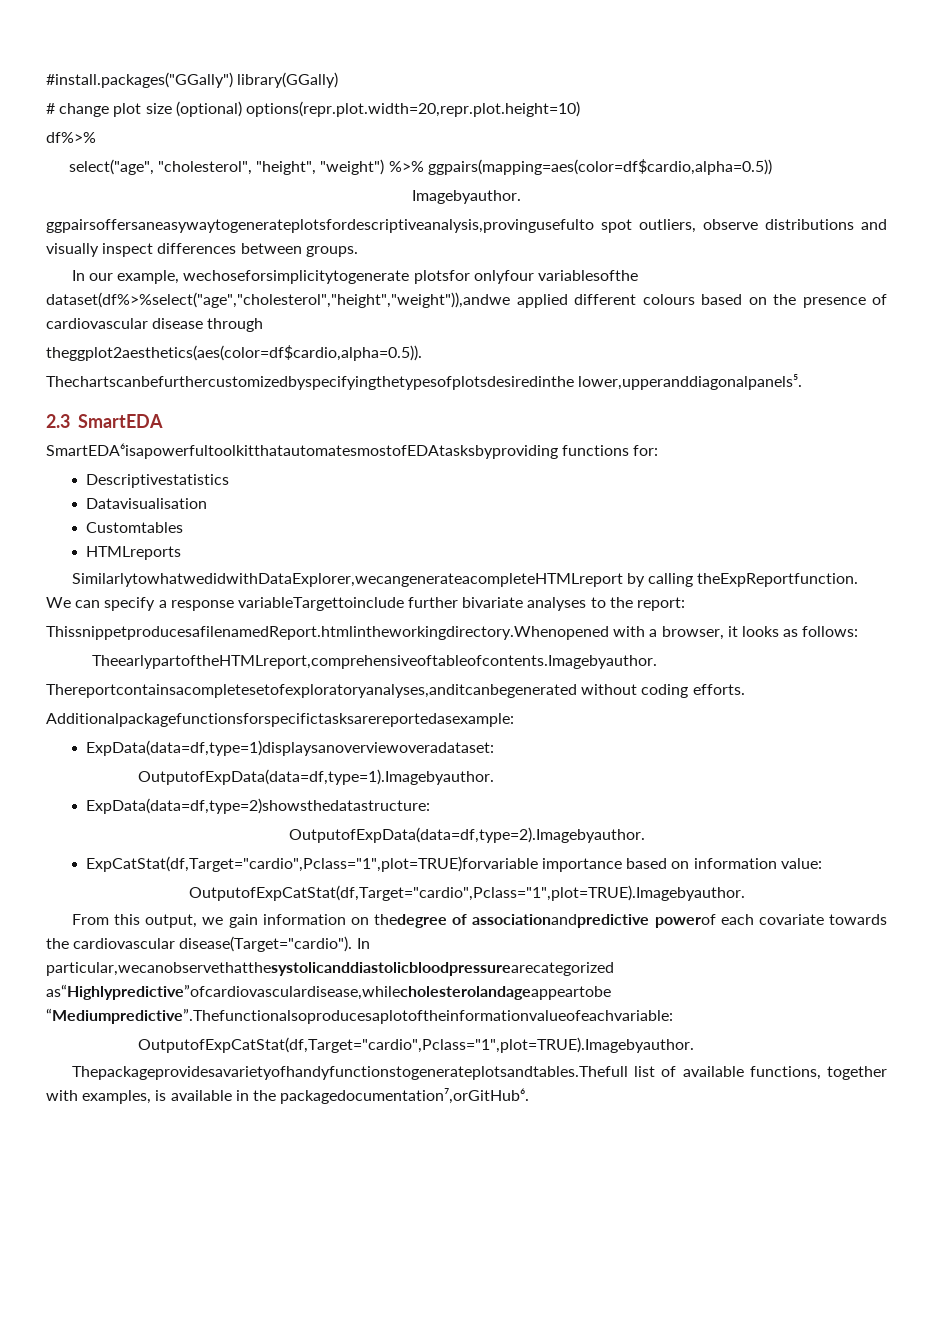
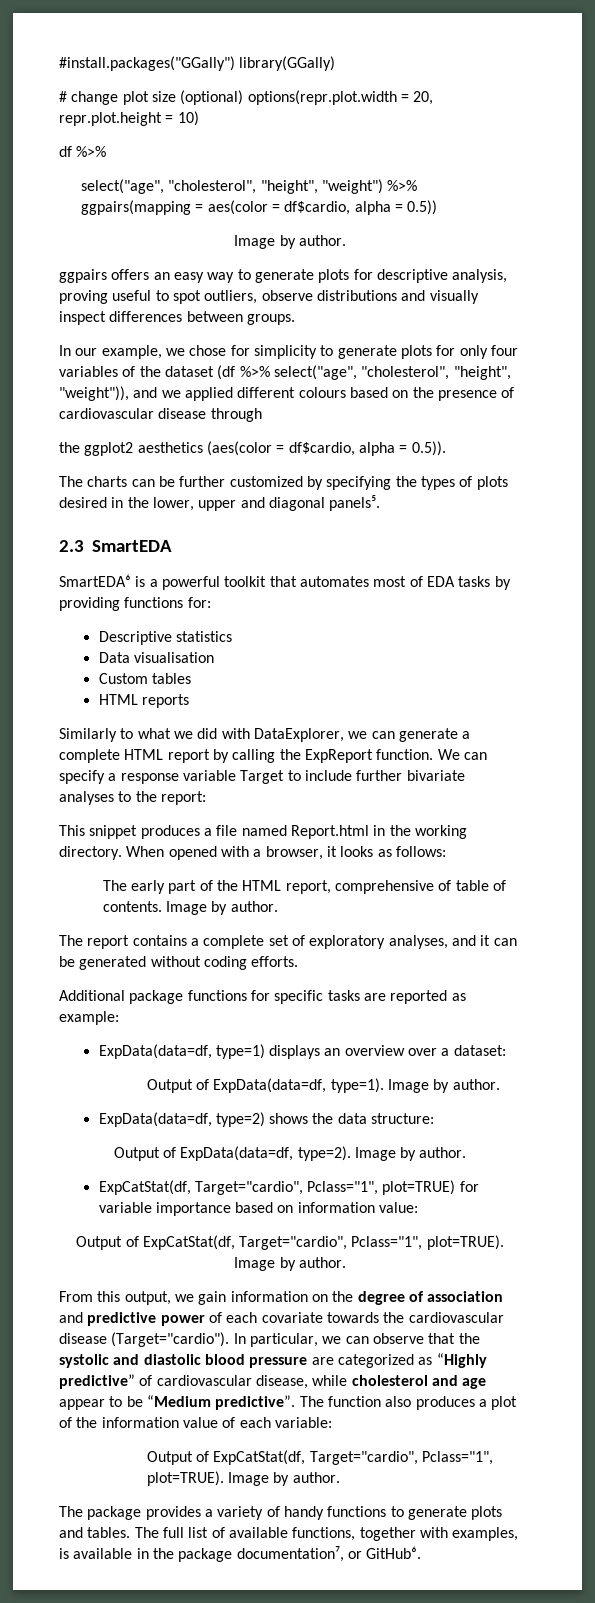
- # change plot size (optional) options(repr.plot.width=20,repr.plot.height=10)
- df%>%
+ # change plot size (optional) options(repr.plot.width = 20, repr.plot.height = 10)
+ df %>%
- select("age", "cholesterol", "height", "weight") %>% ggpairs(mapping=aes(color=df$cardio,alpha=0.5))
- Imagebyauthor.
- ggpairsoffersaneasywaytogenerateplotsfordescriptiveanalysis,provingusefulto spot outliers, observe distributions and visually inspect differences between groups.
+ select("age", "cholesterol", "height", "weight") %>% ggpairs(mapping = aes(color = df$cardio, alpha = 0.5))
+ Image by author.
+ ggpairs offers an easy way to generate plots for descriptive analysis, proving useful to spot outliers, observe distributions and visually inspect differences between groups.
- In our example, wechoseforsimplicitytogenerate plotsfor onlyfour variablesofthe dataset(df%>%select("age","cholesterol","height","weight")),andwe applied different colours based on the presence of cardiovascular disease through
+ In our example, we chose for simplicity to generate plots for only four variables of the dataset (df %>% select("age", "cholesterol", "height", "weight")), and we applied different colours based on the presence of cardiovascular disease through
- theggplot2aesthetics(aes(color=df$cardio,alpha=0.5)).
- Thechartscanbefurthercustomizedbyspecifyingthetypesofplotsdesiredinthe lower,upperanddiagonalpanels⁵.
+ the ggplot2 aesthetics (aes(color = df$cardio, alpha = 0.5)).
+ The charts can be further customized by specifying the types of plots desired in the lower, upper and diagonal panels⁵.
  2.3 SmartEDA
- SmartEDA⁶isapowerfultoolkitthatautomatesmostofEDAtasksbyproviding functions for:
- Descriptivestatistics
- Datavisualisation
- Customtables
- HTMLreports
- SimilarlytowhatwedidwithDataExplorer,wecangenerateacompleteHTMLreport by calling theExpReportfunction.
+ SmartEDA⁶ is a powerful toolkit that automates most of EDA tasks by providing functions for:
+ Descriptive statistics
+ Data visualisation
+ Custom tables
+ HTML reports
+ Similarly to what we did with DataExplorer, we can generate a complete HTML report by calling the ExpReport function.
- We can specify a response variableTargettoinclude further bivariate analyses to the report:
+ We can specify a response variable Target to include further bivariate analyses to the report:
- ThissnippetproducesafilenamedReport.htmlintheworkingdirectory.Whenopened with a browser, it looks as follows:
+ This snippet produces a file named Report.html in the working directory. When opened with a browser, it looks as follows:
- TheearlypartoftheHTMLreport,comprehensiveoftableofcontents.Imagebyauthor.
- Thereportcontainsacompletesetofexploratoryanalyses,anditcanbegenerated without coding efforts.
- Additionalpackagefunctionsforspecifictasksarereportedasexample:
- ExpData(data=df,type=1)displaysanoverviewoveradataset:
- OutputofExpData(data=df,type=1).Imagebyauthor.
- ExpData(data=df,type=2)showsthedatastructure:
- OutputofExpData(data=df,type=2).Imagebyauthor.
- ExpCatStat(df,Target="cardio",Pclass="1",plot=TRUE)forvariable importance based on information value:
- OutputofExpCatStat(df,Target="cardio",Pclass="1",plot=TRUE).Imagebyauthor.
+ The early part of the HTML report, comprehensive of table of contents. Image by author.
+ The report contains a complete set of exploratory analyses, and it can be generated without coding efforts.
+ Additional package functions for specific tasks are reported as example:
+ ExpData(data=df, type=1) displays an overview over a dataset:
+ Output of ExpData(data=df, type=1). Image by author.
+ ExpData(data=df, type=2) shows the data structure:
+ Output of ExpData(data=df, type=2). Image by author.
+ ExpCatStat(df, Target="cardio", Pclass="1", plot=TRUE) for variable importance based on information value:
+ Output of ExpCatStat(df, Target="cardio", Pclass="1", plot=TRUE). Image by author.
- From this output, we gain information on thedegree of associationandpredictive powerof each covariate towards the cardiovascular disease(Target="cardio"). In particular,wecanobservethatthesystolicanddiastolicbloodpressurearecategorized as“Highlypredictive”ofcardiovasculardisease,whilecholesterolandageappeartobe “Mediumpredictive”.Thefunctionalsoproducesaplotoftheinformationvalueofeachvariable:
- OutputofExpCatStat(df,Target="cardio",Pclass="1",plot=TRUE).Imagebyauthor.
- Thepackageprovidesavarietyofhandyfunctionstogenerateplotsandtables.Thefull list of available functions, together with examples, is available in the packagedocumentation⁷,orGitHub⁶.
+ From this output, we gain information on the degree of association and predictive power of each covariate towards the cardiovascular disease (Target="cardio"). In particular, we can observe that the systolic and diastolic blood pressure are categorized as “Highly predictive” of cardiovascular disease, while cholesterol and age appear to be “Medium predictive”. The function also produces a plot of the information value of each variable:
+ Output of ExpCatStat(df, Target="cardio", Pclass="1", plot=TRUE). Image by author.
+ The package provides a variety of handy functions to generate plots and tables. The full list of available functions, together with examples, is available in the package documentation⁷, or GitHub⁶.

